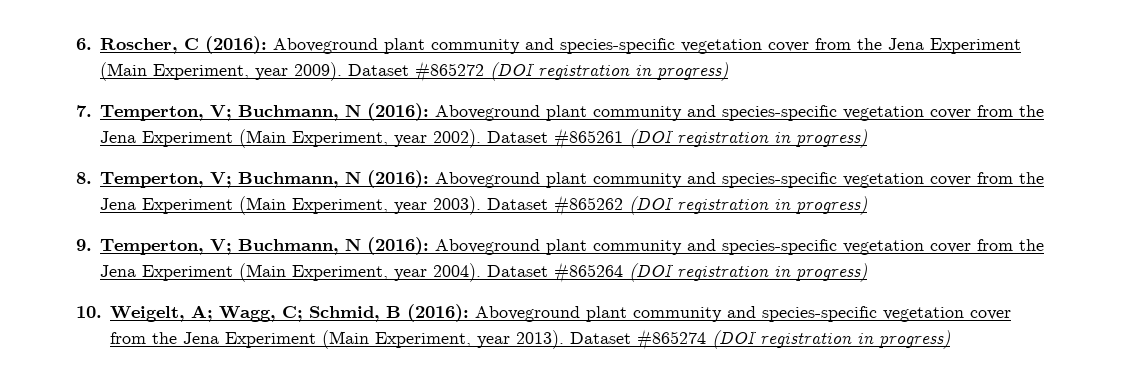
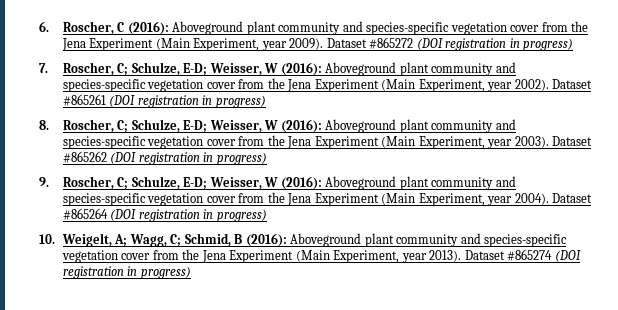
- 7. Temperton, V; Buchmann, N (2016): Aboveground plant community and species-specific vegetation cover from the Jena Experiment (Main Experiment, year 2002).
+ 7. Roscher, C; Schulze, E-D; Weisser, W (2016): Aboveground plant community and species-specific vegetation cover from the Jena Experiment (Main Experiment, year 2002).
- 8. Temperton, V; Buchmann, N (2016): Aboveground plant community and species-specific vegetation cover from the Jena Experiment (Main Experiment, year 2003).
+ 8. Roscher, C; Schulze, E-D; Weisser, W (2016): Aboveground plant community and species-specific vegetation cover from the Jena Experiment (Main Experiment, year 2003).
- 9. Temperton, V; Buchmann, N (2016): Aboveground plant community and species-specific vegetation cover from the Jena Experiment (Main Experiment, year 2004).
+ 9. Roscher, C; Schulze, E-D; Weisser, W (2016): Aboveground plant community and species-specific vegetation cover from the Jena Experiment (Main Experiment, year 2004).

